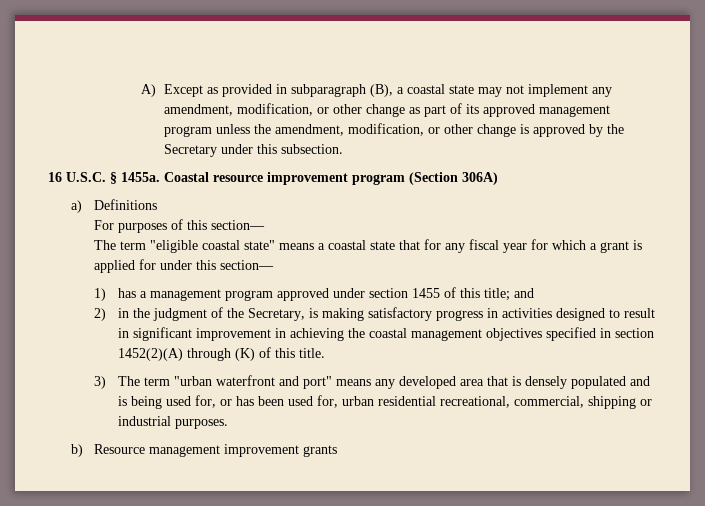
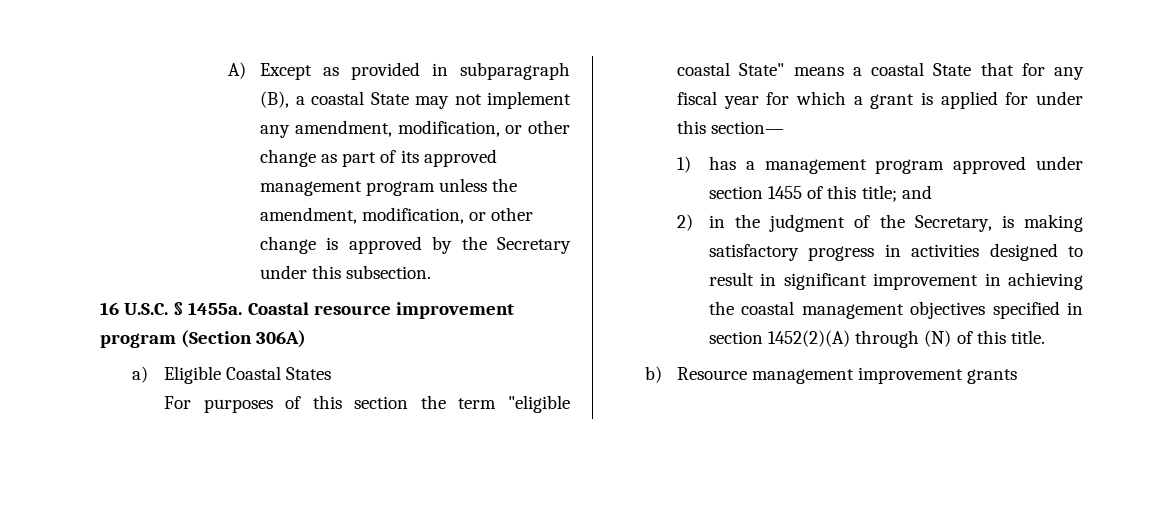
- A) Except as provided in subparagraph (B), a coastal state may not implement any amendment, modification, or other change as part of its approved management program unless the amendment, modification, or other change is approved by the Secretary under this subsection.
+ A) Except as provided in subparagraph (B), a coastal State may not implement any amendment, modification, or other change as part of its approved management program unless the amendment, modification, or other change is approved by the Secretary under this subsection.
- a) Definitions
+ a) Eligible Coastal States
- For purposes of this section—
- The term "eligible coastal state" means a coastal state that for any fiscal year for which a grant is applied for under this section—
+ For purposes of this section the term "eligible coastal State" means a coastal State that for any fiscal year for which a grant is applied for under this section—
- 2) in the judgment of the Secretary, is making satisfactory progress in activities designed to result in significant improvement in achieving the coastal management objectives specified in section 1452(2)(A) through (K) of this title.
+ 2) in the judgment of the Secretary, is making satisfactory progress in activities designed to result in significant improvement in achieving the coastal management objectives specified in section 1452(2)(A) through (N) of this title.
- 3) The term "urban waterfront and port" means any developed area that is densely populated and is being used for, or has been used for, urban residential recreational, commercial, shipping or industrial purposes.

